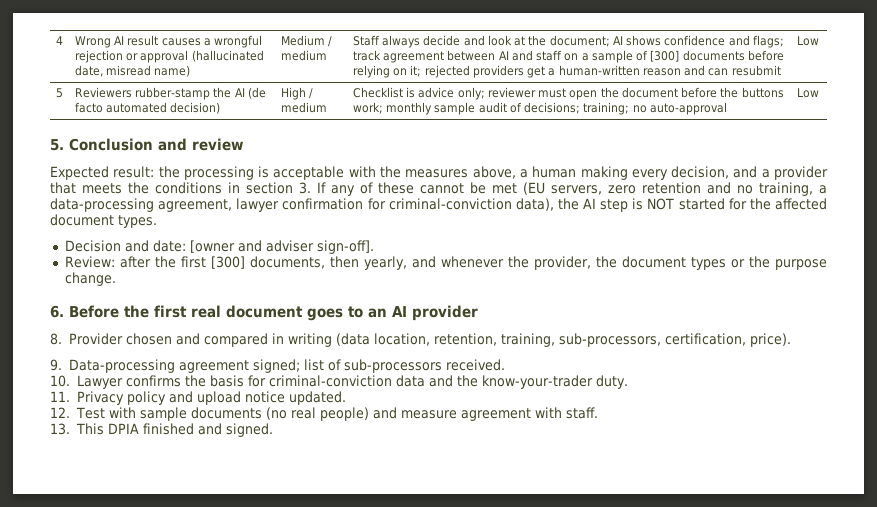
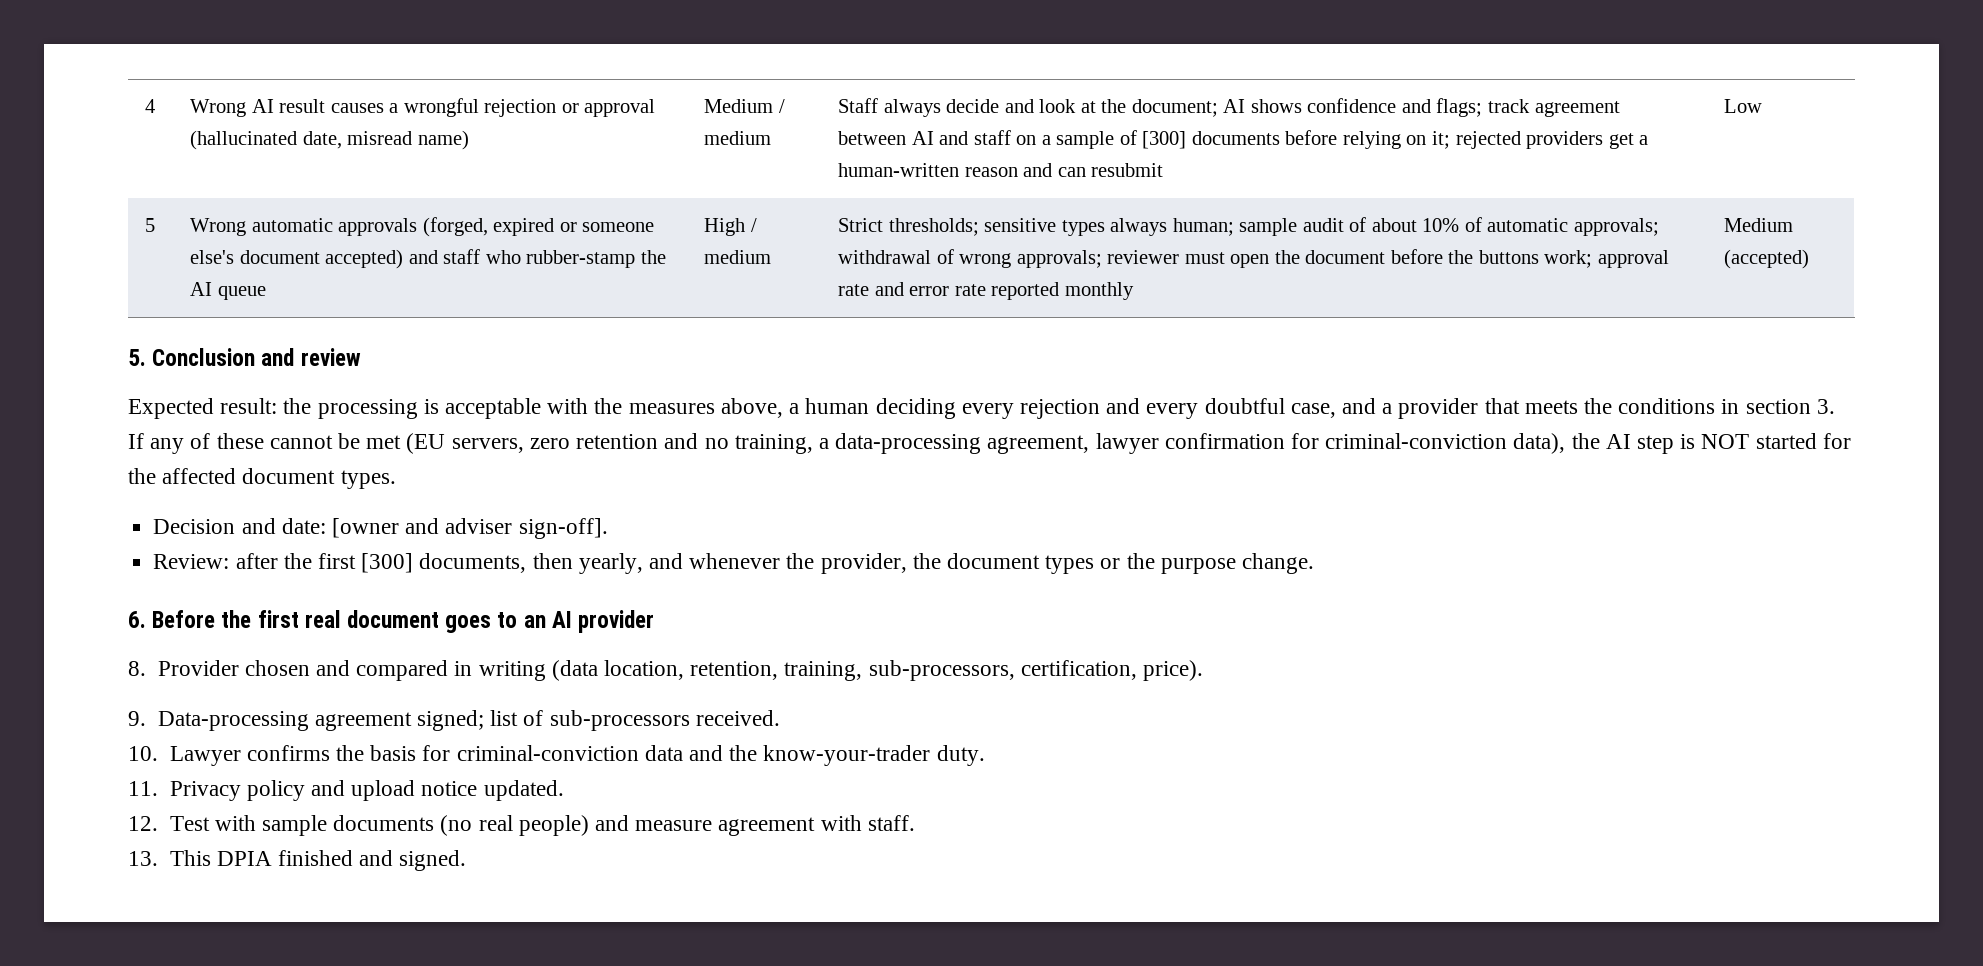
- Reviewers rubber-stamp the AI (de facto automated decision) | High / medium | Checklist is advice only; reviewer must open the document before the buttons work; monthly sample audit of decisions; training; no auto-approval | Low
+ Wrong automatic approvals (forged, expired or someone else's document accepted) and staff who rubber-stamp the AI queue | High / medium | Strict thresholds; sensitive types always human; sample audit of about 10% of automatic approvals; withdrawal of wrong approvals; reviewer must open the document before the buttons work; approval rate and error rate reported monthly | Medium (accepted)
- Expected result: the processing is acceptable with the measures above, a human making every decision, and a provider that meets the conditions in section 3. If any of these cannot be met (EU servers, zero retention and no training, a data-processing agreement, lawyer confirmation for criminal-conviction data), the AI step is NOT started for the affected document types.
+ Expected result: the processing is acceptable with the measures above, a human deciding every rejection and every doubtful case, and a provider that meets the conditions in section 3. If any of these cannot be met (EU servers, zero retention and no training, a data-processing agreement, lawyer confirmation for criminal-conviction data), the AI step is NOT started for the affected document types.

